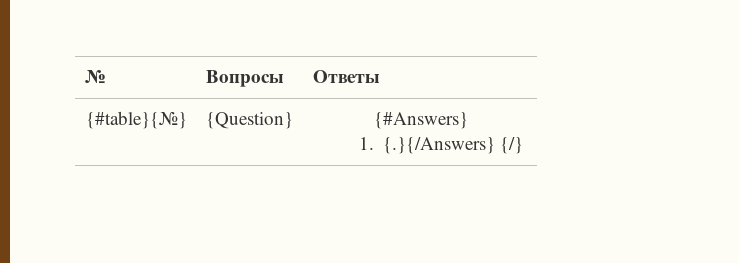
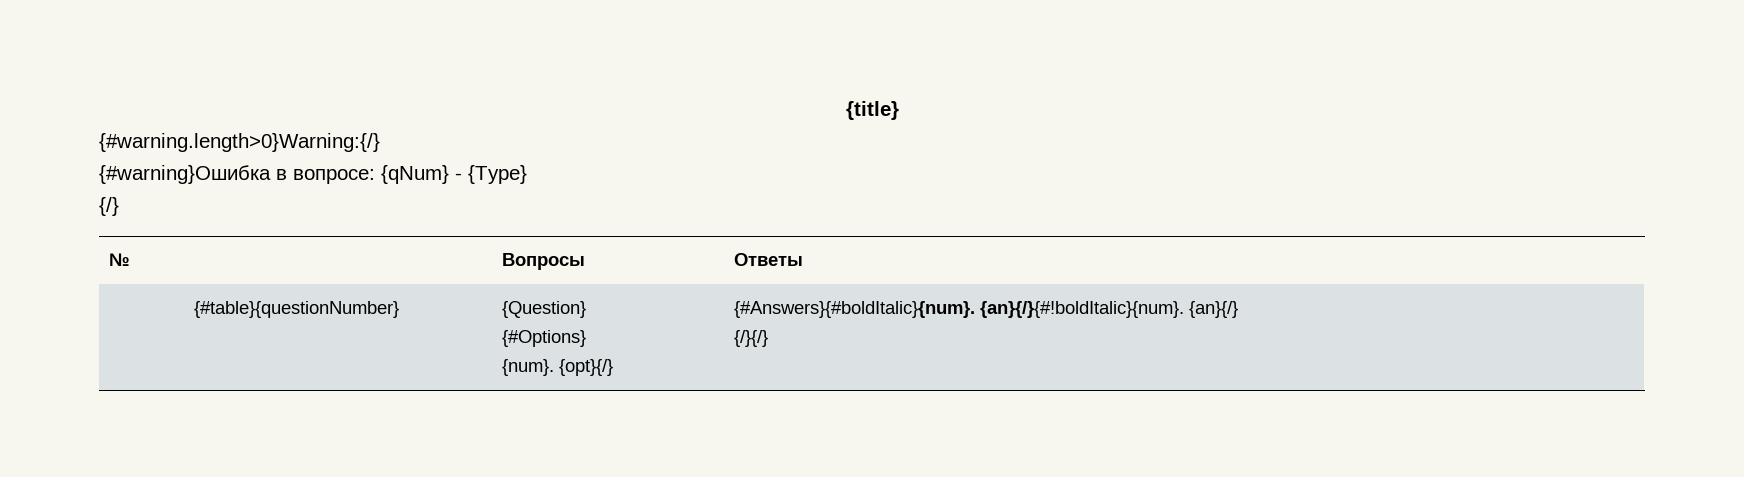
+ {title}
+ {#warning.length>0}Warning:{/}
+ {#warning}Ошибка в вопросе: {qNum} - {Type}
+ {/}
- {#table}{№} | {Question} | {#Answers}
- 1. {.}{/Answers} {/}
+ {#table}{questionNumber} | {Question}
+ {#Options}
+ {num}. {opt}{/} | {#Answers}{#boldItalic}{num}. {an}{/}{#!boldItalic}{num}. {an}{/}
+ {/}{/}

